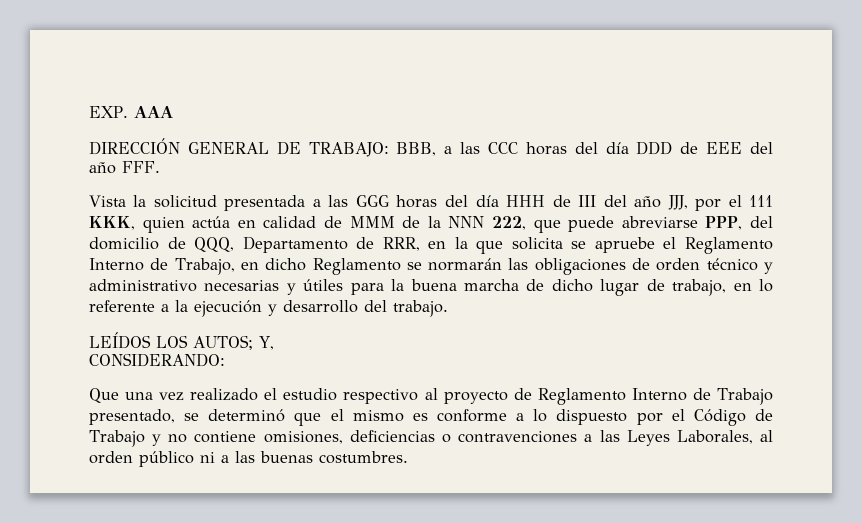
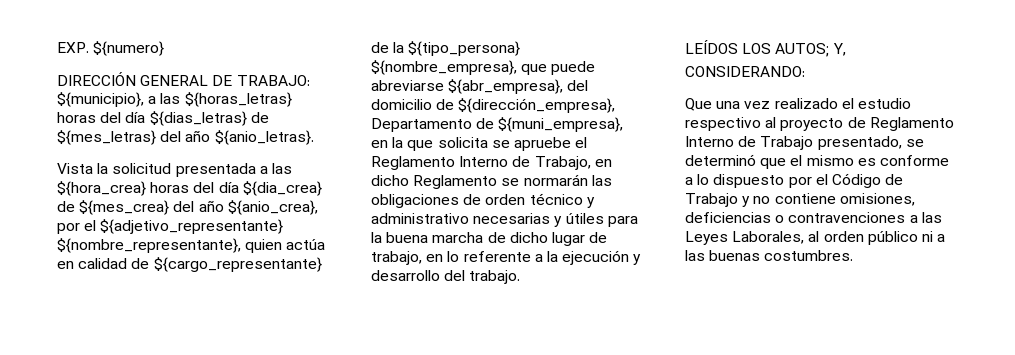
- EXP. AAA
+ EXP. ${numero}
- DIRECCIÓN GENERAL DE TRABAJO: BBB, a las CCC horas del día DDD de EEE del año FFF.
+ DIRECCIÓN GENERAL DE TRABAJO: ${municipio}, a las ${horas_letras} horas del día ${dias_letras} de ${mes_letras} del año ${anio_letras}.
- Vista la solicitud presentada a las GGG horas del día HHH de III del año JJJ, por el 111 KKK, quien actúa en calidad de MMM de la NNN 222, que puede abreviarse PPP, del domicilio de QQQ, Departamento de RRR, en la que solicita se apruebe el Reglamento Interno de Trabajo, en dicho Reglamento se normarán las obligaciones de orden técnico y administrativo necesarias y útiles para la buena marcha de dicho lugar de trabajo, en lo referente a la ejecución y desarrollo del trabajo.
+ Vista la solicitud presentada a las ${hora_crea} horas del día ${dia_crea} de ${mes_crea} del año ${anio_crea}, por el ${adjetivo_representante} ${nombre_representante}, quien actúa en calidad de ${cargo_representante} de la ${tipo_persona} ${nombre_empresa}, que puede abreviarse ${abr_empresa}, del domicilio de ${dirección_empresa}, Departamento de ${muni_empresa}, en la que solicita se apruebe el Reglamento Interno de Trabajo, en dicho Reglamento se normarán las obligaciones de orden técnico y administrativo necesarias y útiles para la buena marcha de dicho lugar de trabajo, en lo referente a la ejecución y desarrollo del trabajo.

